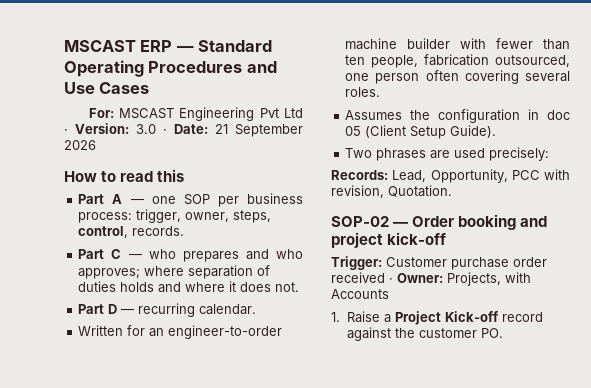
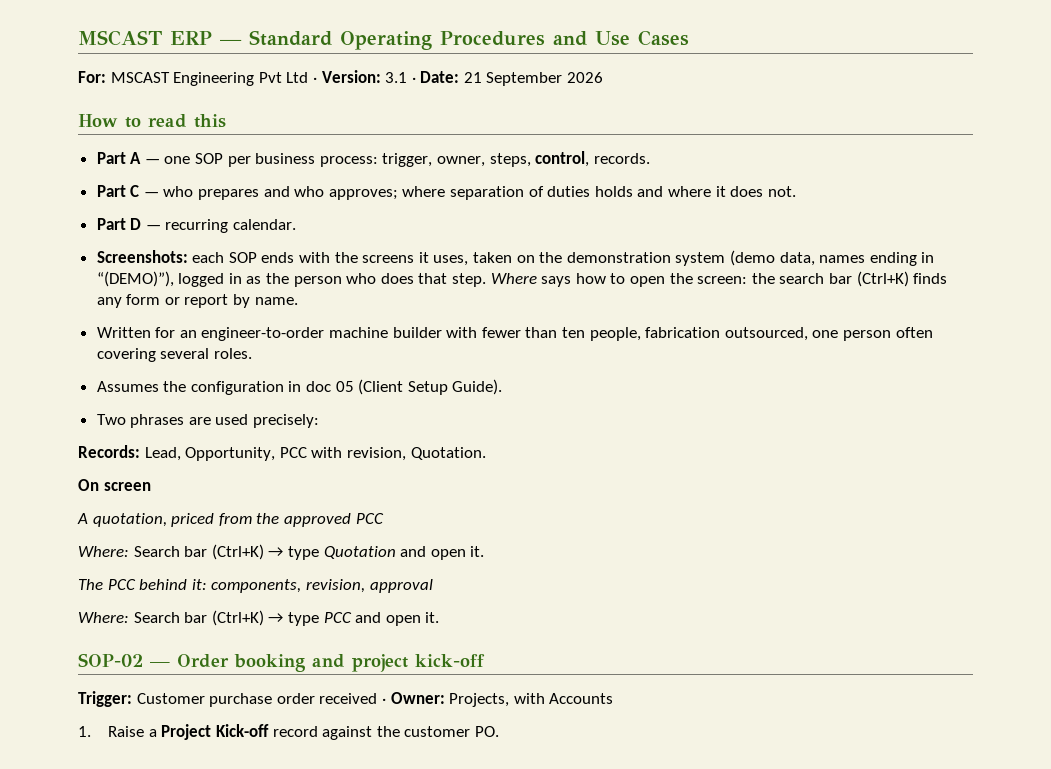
- For: MSCAST Engineering Pvt Ltd · Version: 3.0 · Date: 21 September 2026
+ For: MSCAST Engineering Pvt Ltd · Version: 3.1 · Date: 21 September 2026
+ Screenshots: each SOP ends with the screens it uses, taken on the demonstration system (demo data, names ending in “(DEMO)”), logged in as the person who does that step. Where says how to open the screen: the search bar (Ctrl+K) finds any form or report by name.
+ On screen
+ A quotation, priced from the approved PCC
+ Where: Search bar (Ctrl+K) → type Quotation and open it.
+ The PCC behind it: components, revision, approval
+ Where: Search bar (Ctrl+K) → type PCC and open it.

